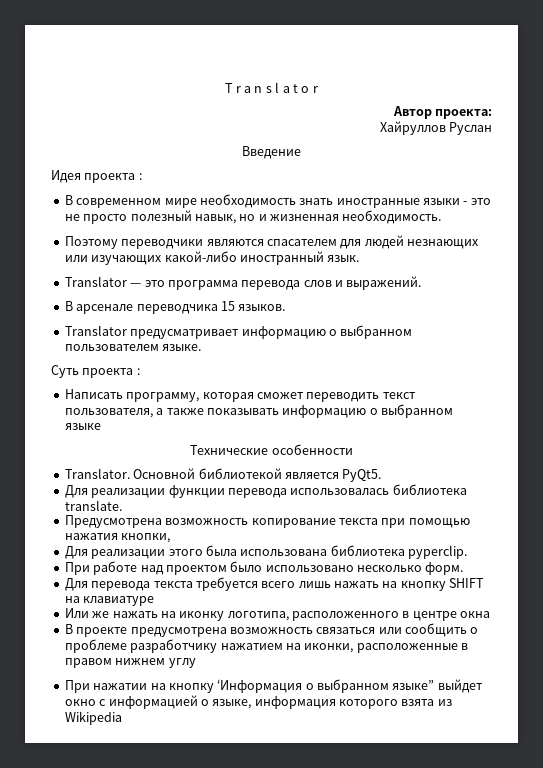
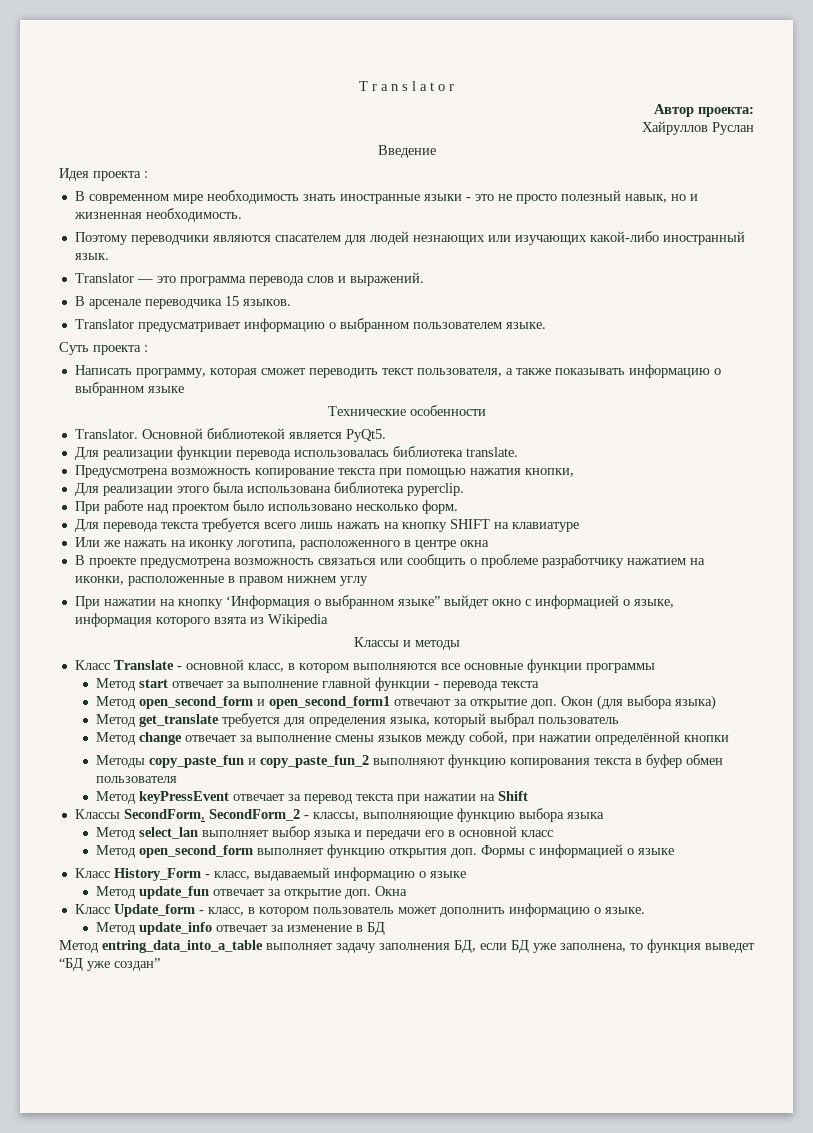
+ Классы и методы
+ Класс Translate - основной класс, в котором выполняются все основные функции программы
+ Метод start отвечает за выполнение главной функции - перевода текста
+ Метод open_second_form и open_second_form1 отвечают за открытие доп. Окон (для выбора языка)
+ Метод get_translate требуется для определения языка, который выбрал пользователь
+ Метод change отвечает за выполнение смены языков между собой, при нажатии определённой кнопки
+ Методы copy_paste_fun и copy_paste_fun_2 выполняют функцию копирования текста в буфер обмен пользователя
+ Метод keyPressEvent отвечает за перевод текста при нажатии на Shift
+ Классы SecondForm, SecondForm_2 - классы, выполняющие функцию выбора языка
+ Метод select_lan выполняет выбор языка и передачи его в основной класс
+ Метод open_second_form выполняет функцию открытия доп. Формы с информацией о языке
+ Класс History_Form - класс, выдаваемый информацию о языке
+ Метод update_fun отвечает за открытие доп. Окна
+ Класс Update_form - класс, в котором пользователь может дополнить информацию о языке.
+ Метод update_info отвечает за изменение в БД
+ Метод entring_data_into_a_table выполняет задачу заполнения БД, если БД уже заполнена, то функция выведет “БД уже создан”

